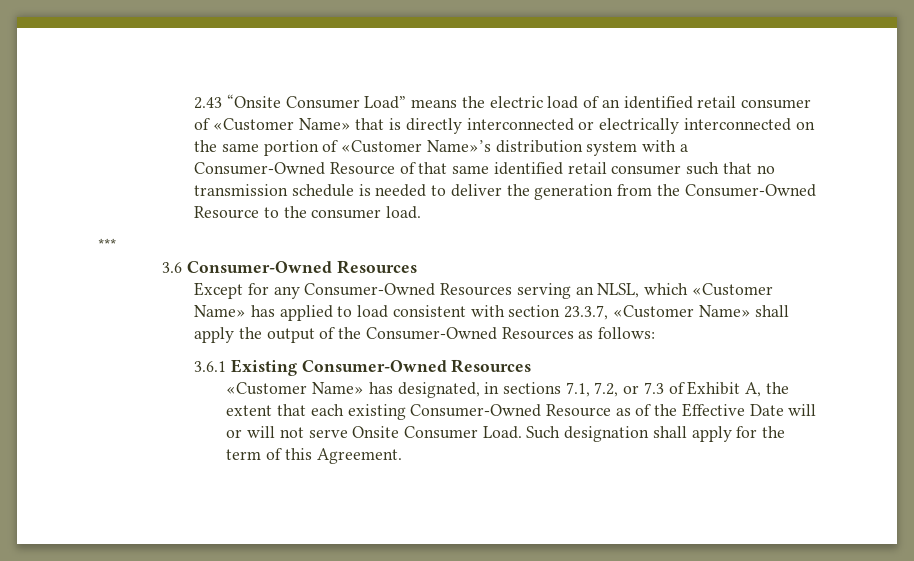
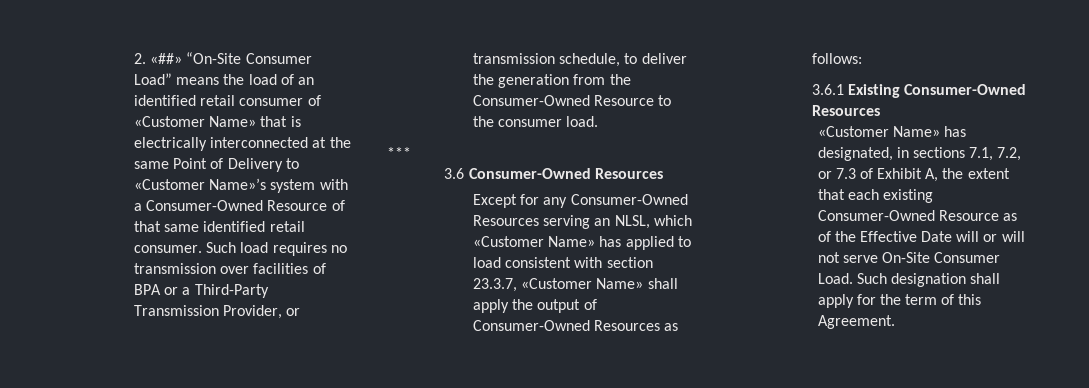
- 2.43 “Onsite Consumer Load” means the electric load of an identified retail consumer of «Customer Name» that is directly interconnected or electrically interconnected on the same portion of «Customer Name»’s distribution system with a Consumer-Owned Resource of that same identified retail consumer such that no transmission schedule is needed to deliver the generation from the Consumer-Owned Resource to the consumer load.
+ 2. «##» “On-Site Consumer Load” means the load of an identified retail consumer of «Customer Name» that is electrically interconnected at the same Point of Delivery to «Customer Name»’s system with a Consumer-Owned Resource of that same identified retail consumer. Such load requires no transmission over facilities of BPA or a Third-Party Transmission Provider, or transmission schedule, to deliver the generation from the Consumer-Owned Resource to the consumer load.
- Except for any Consumer-Owned Resources serving an NLSL, which «Customer Name» has applied to load consistent with section 23.3.7, «Customer Name» shall apply the output of the Consumer-Owned Resources as follows:
+ Except for any Consumer-Owned Resources serving an NLSL, which «Customer Name» has applied to load consistent with section 23.3.7, «Customer Name» shall apply the output of Consumer-Owned Resources as follows:
- «Customer Name» has designated, in sections 7.1, 7.2, or 7.3 of Exhibit A, the extent that each existing Consumer-Owned Resource as of the Effective Date will or will not serve Onsite Consumer Load.
+ «Customer Name» has designated, in sections 7.1, 7.2, or 7.3 of Exhibit A, the extent that each existing Consumer-Owned Resource as of the Effective Date will or will not serve On-Site Consumer Load.

